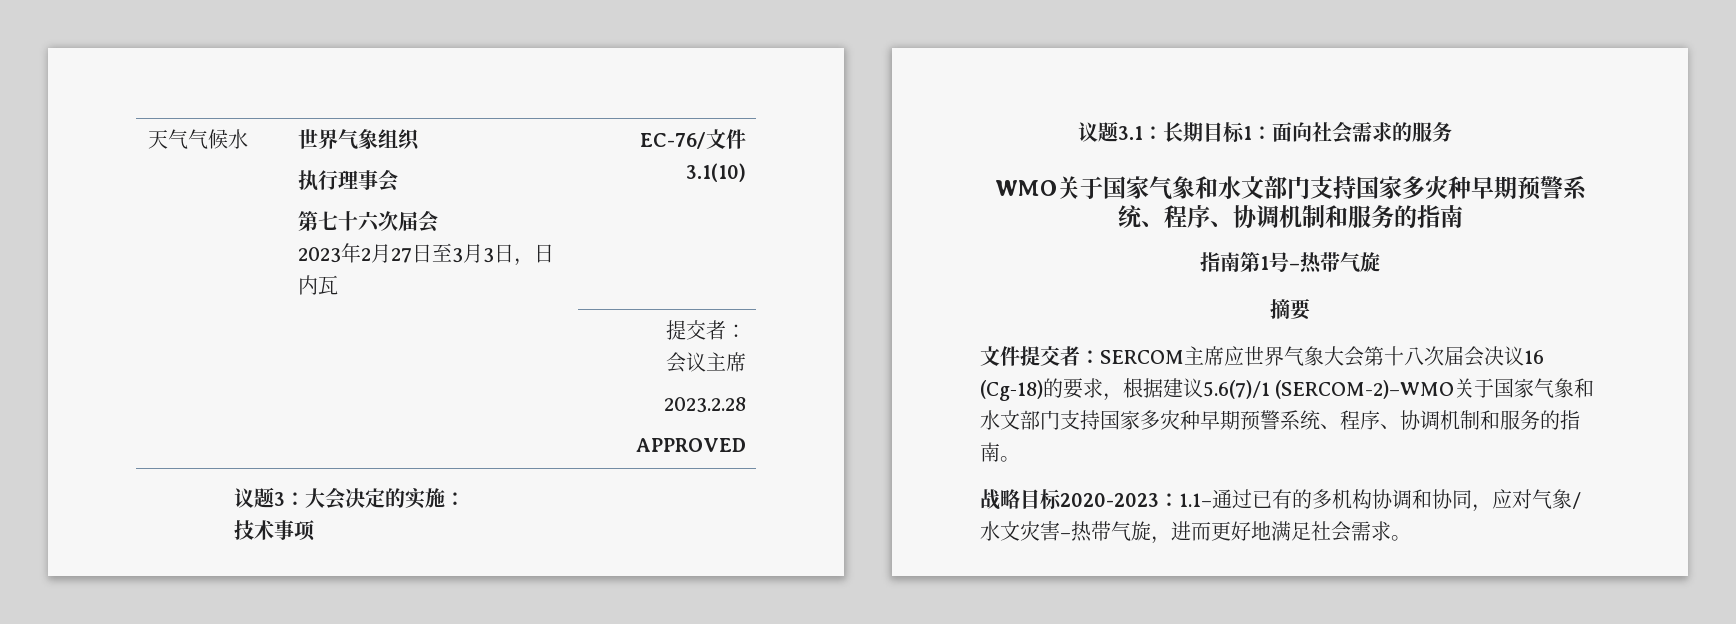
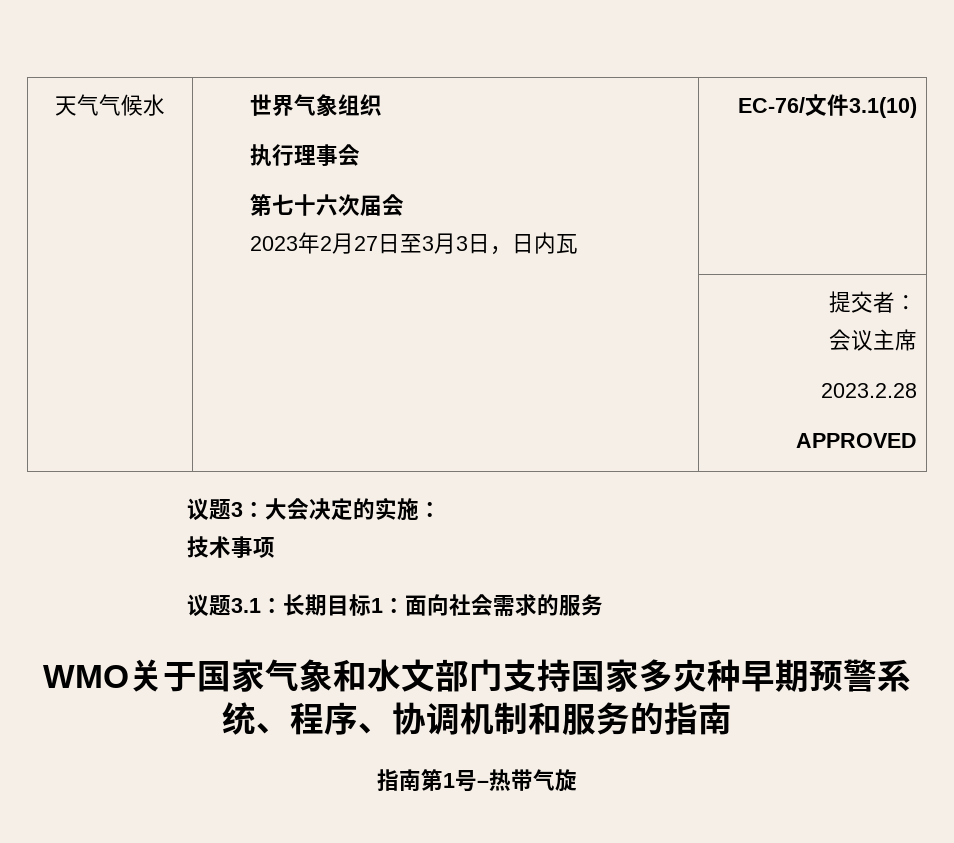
- 摘要
- 文件提交者：SERCOM主席应世界气象大会第十八次届会决议16 (Cg‑18)的要求，根据建议5.6(7)/1 (SERCOM-2)–WMO关于国家气象和水文部门支持国家多灾种早期预警系统、程序、协调机制和服务的指南。
- 战略目标2020-2023：1.1–通过已有的多机构协调和协同，应对气象/水文灾害–热带气旋，进而更好地满足社会需求。

